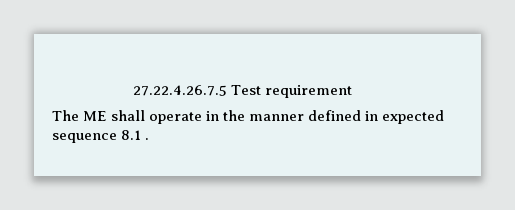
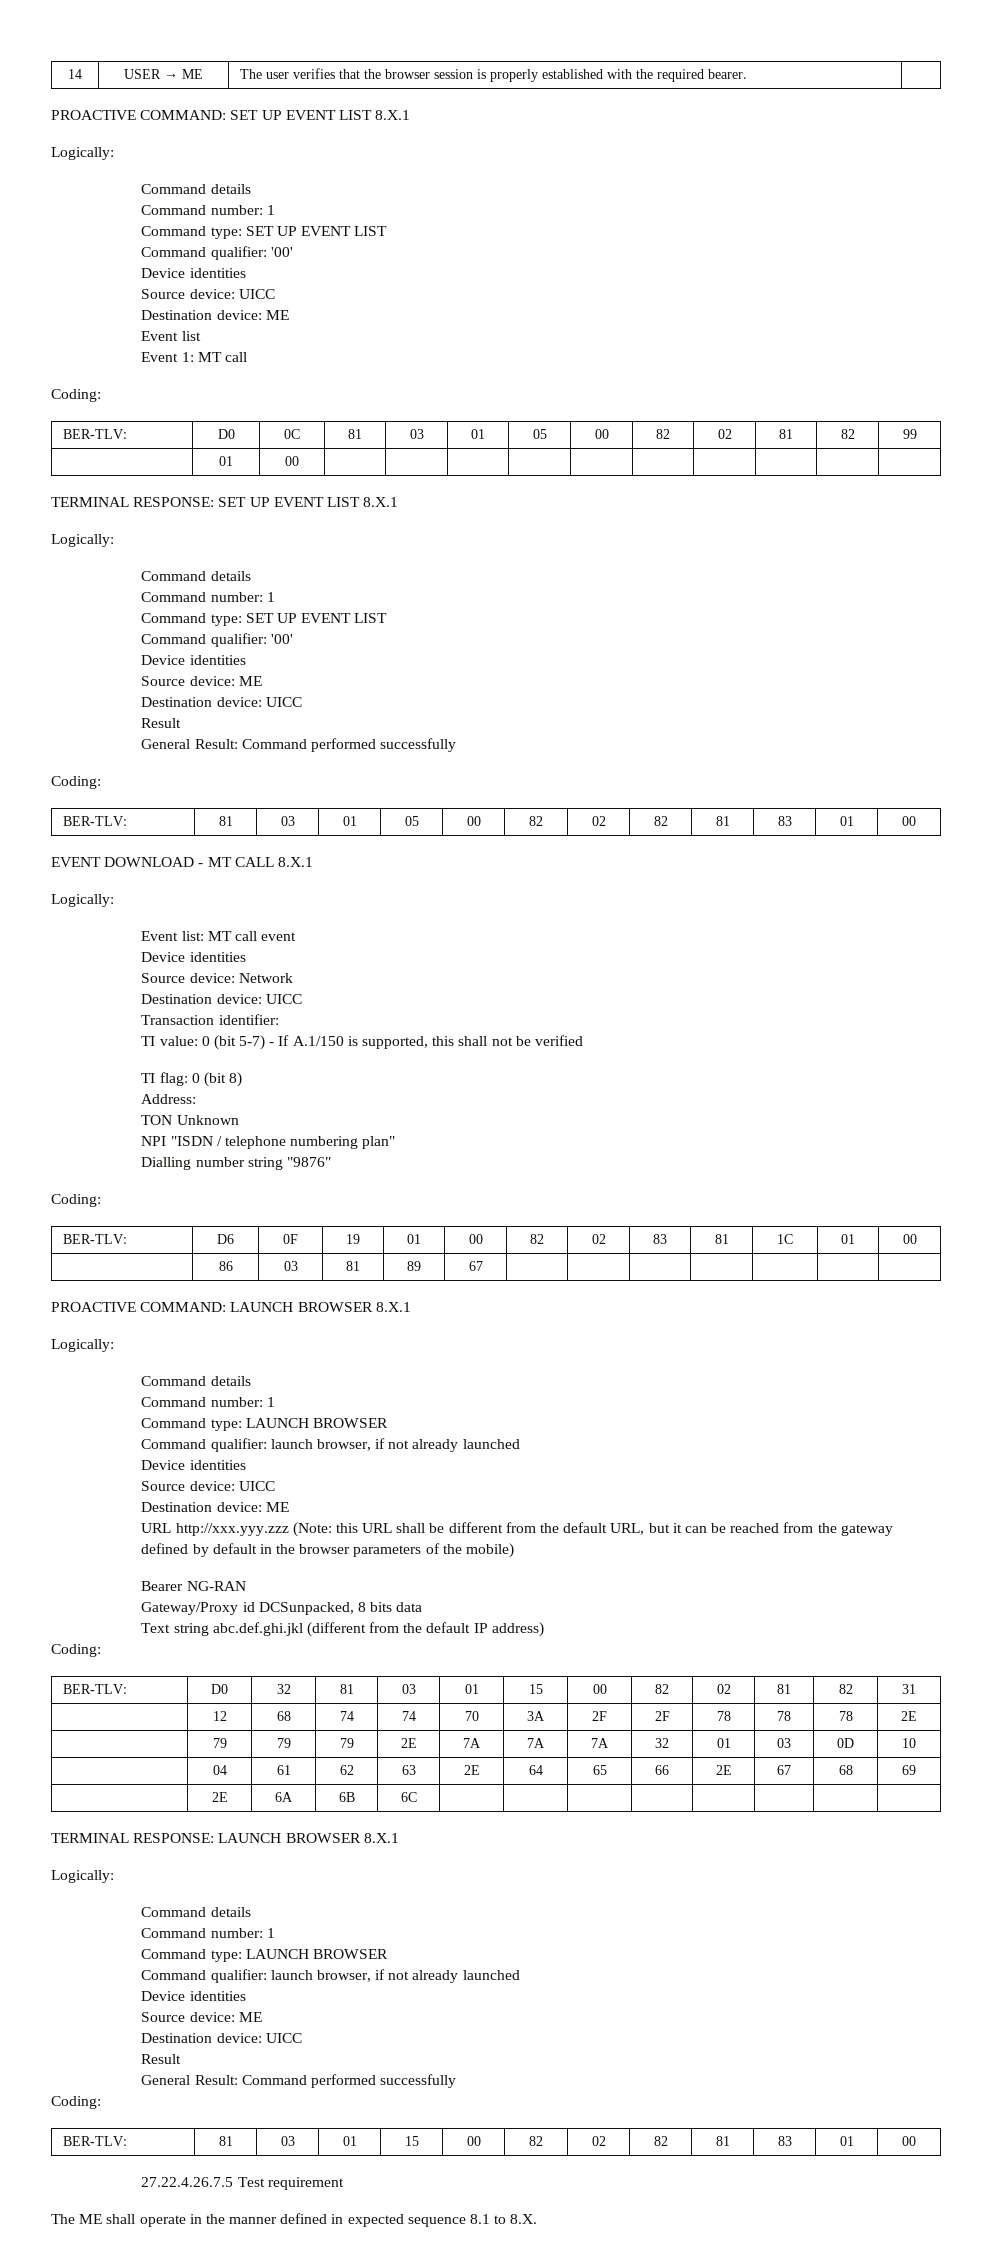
+ 14 | USER → ME | The user verifies that the browser session is properly established with the required bearer. |
+ PROACTIVE COMMAND: SET UP EVENT LIST 8.X.1
+ Logically:
+ Command details
+ Command number: 1
+ Command type: SET UP EVENT LIST
+ Command qualifier: '00'
+ Device identities
+ Source device: UICC
+ Destination device: ME
+ Event list
+ Event 1: MT call
+ Coding:
+ BER-TLV: | D0 | 0C | 81 | 03 | 01 | 05 | 00 | 82 | 02 | 81 | 82 | 99
+ | 01 | 00 | | | | | | | | | |
+ TERMINAL RESPONSE: SET UP EVENT LIST 8.X.1
+ Logically:
+ Command details
+ Command number: 1
+ Command type: SET UP EVENT LIST
+ Command qualifier: '00'
+ Device identities
+ Source device: ME
+ Destination device: UICC
+ Result
+ General Result: Command performed successfully
+ Coding:
+ BER-TLV: | 81 | 03 | 01 | 05 | 00 | 82 | 02 | 82 | 81 | 83 | 01 | 00
+ EVENT DOWNLOAD - MT CALL 8.X.1
+ Logically:
+ Event list: MT call event
+ Device identities
+ Source device: Network
+ Destination device: UICC
+ Transaction identifier:
+ TI value: 0 (bit 5-7) - If A.1/150 is supported, this shall not be verified
+ TI flag: 0 (bit 8)
+ Address:
+ TON Unknown
+ NPI "ISDN / telephone numbering plan"
+ Dialling number string "9876"
+ Coding:
+ BER-TLV: | D6 | 0F | 19 | 01 | 00 | 82 | 02 | 83 | 81 | 1C | 01 | 00
+ | 86 | 03 | 81 | 89 | 67 | | | | | | |
+ PROACTIVE COMMAND: LAUNCH BROWSER 8.X.1
+ Logically:
+ Command details
+ Command number: 1
+ Command type: LAUNCH BROWSER
+ Command qualifier: launch browser, if not already launched
+ Device identities
+ Source device: UICC
+ Destination device: ME
+ URL http://xxx.yyy.zzz (Note: this URL shall be different from the default URL, but it can be reached from the gateway defined by default in the browser parameters of the mobile)
+ Bearer NG-RAN
+ Gateway/Proxy id DCSunpacked, 8 bits data
+ Text string abc.def.ghi.jkl (different from the default IP address)
+ Coding:
+ BER-TLV: | D0 | 32 | 81 | 03 | 01 | 15 | 00 | 82 | 02 | 81 | 82 | 31
+ | 12 | 68 | 74 | 74 | 70 | 3A | 2F | 2F | 78 | 78 | 78 | 2E
+ | 79 | 79 | 79 | 2E | 7A | 7A | 7A | 32 | 01 | 03 | 0D | 10
+ | 04 | 61 | 62 | 63 | 2E | 64 | 65 | 66 | 2E | 67 | 68 | 69
+ | 2E | 6A | 6B | 6C | | | | | | | |
+ TERMINAL RESPONSE: LAUNCH BROWSER 8.X.1
+ Logically:
+ Command details
+ Command number: 1
+ Command type: LAUNCH BROWSER
+ Command qualifier: launch browser, if not already launched
+ Device identities
+ Source device: ME
+ Destination device: UICC
+ Result
+ General Result: Command performed successfully
+ Coding:
+ BER-TLV: | 81 | 03 | 01 | 15 | 00 | 82 | 02 | 82 | 81 | 83 | 01 | 00
- The ME shall operate in the manner defined in expected sequence 8.1 .
+ The ME shall operate in the manner defined in expected sequence 8.1 to 8.X.

